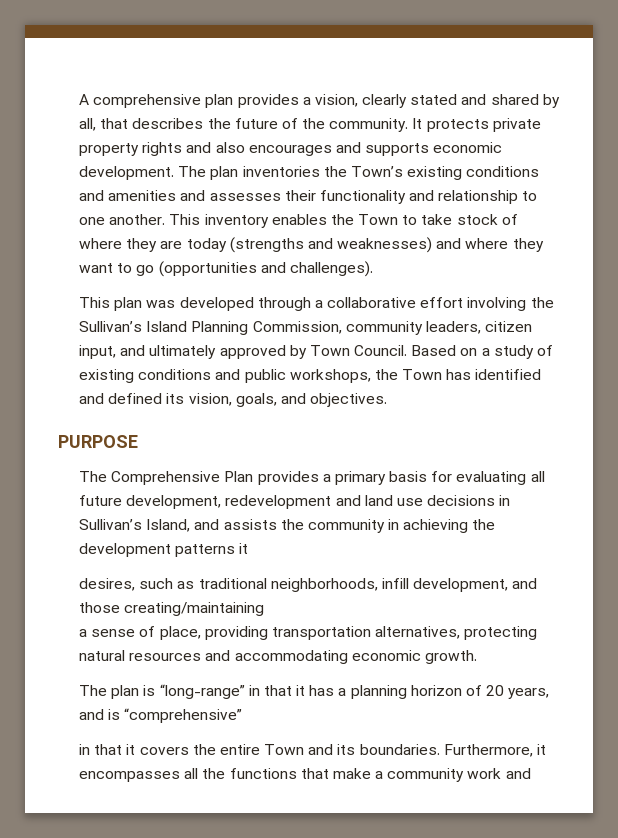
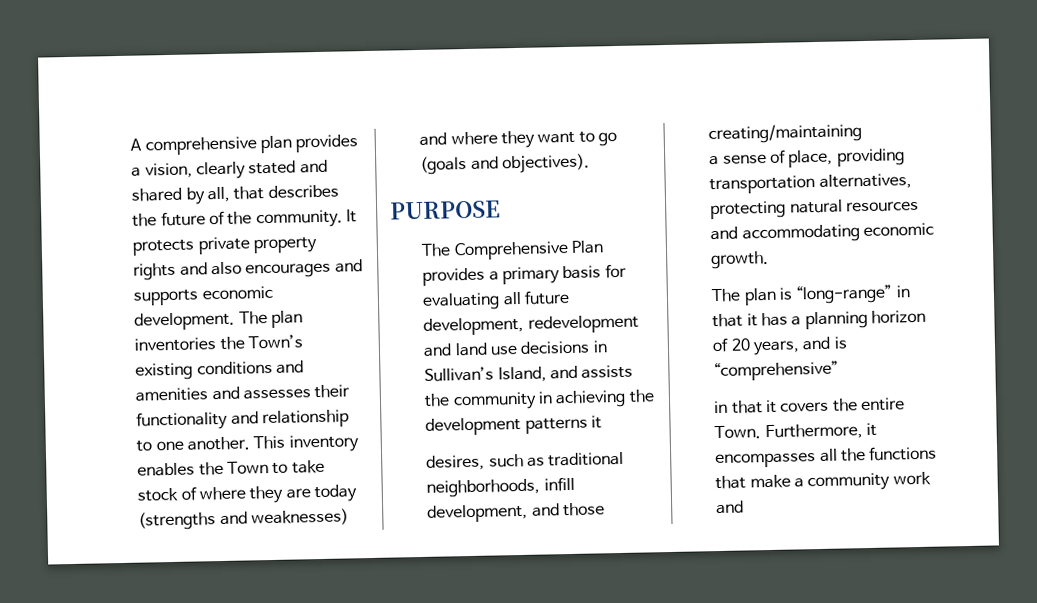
- This inventory enables the Town to take stock of where they are today (strengths and weaknesses) and where they want to go (opportunities and challenges).
- This plan was developed through a collaborative effort involving the Sullivan’s Island Planning Commission, community leaders, citizen input, and ultimately approved by Town Council. Based on a study of existing conditions and public workshops, the Town has identified and defined its vision, goals, and objectives.
+ This inventory enables the Town to take stock of where they are today (strengths and weaknesses) and where they want to go (goals and objectives).
- in that it covers the entire Town and its boundaries.
+ in that it covers the entire Town.

